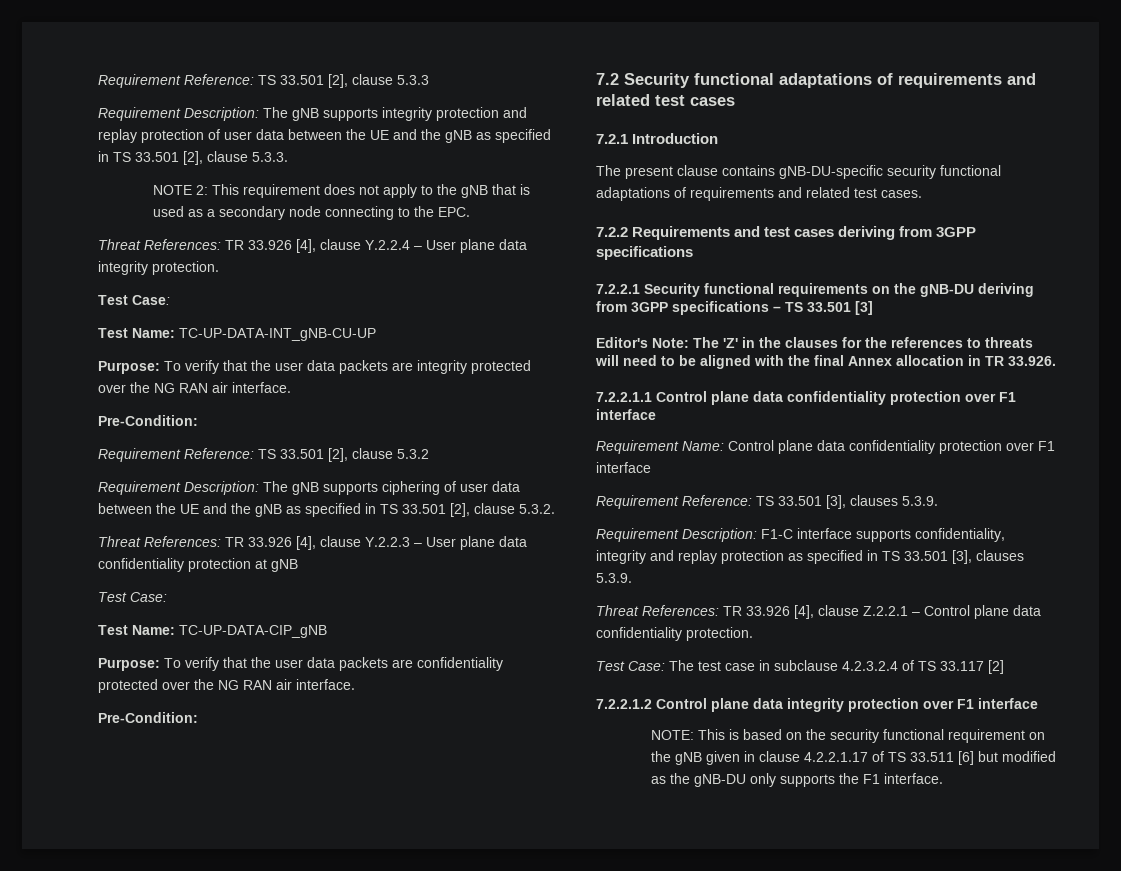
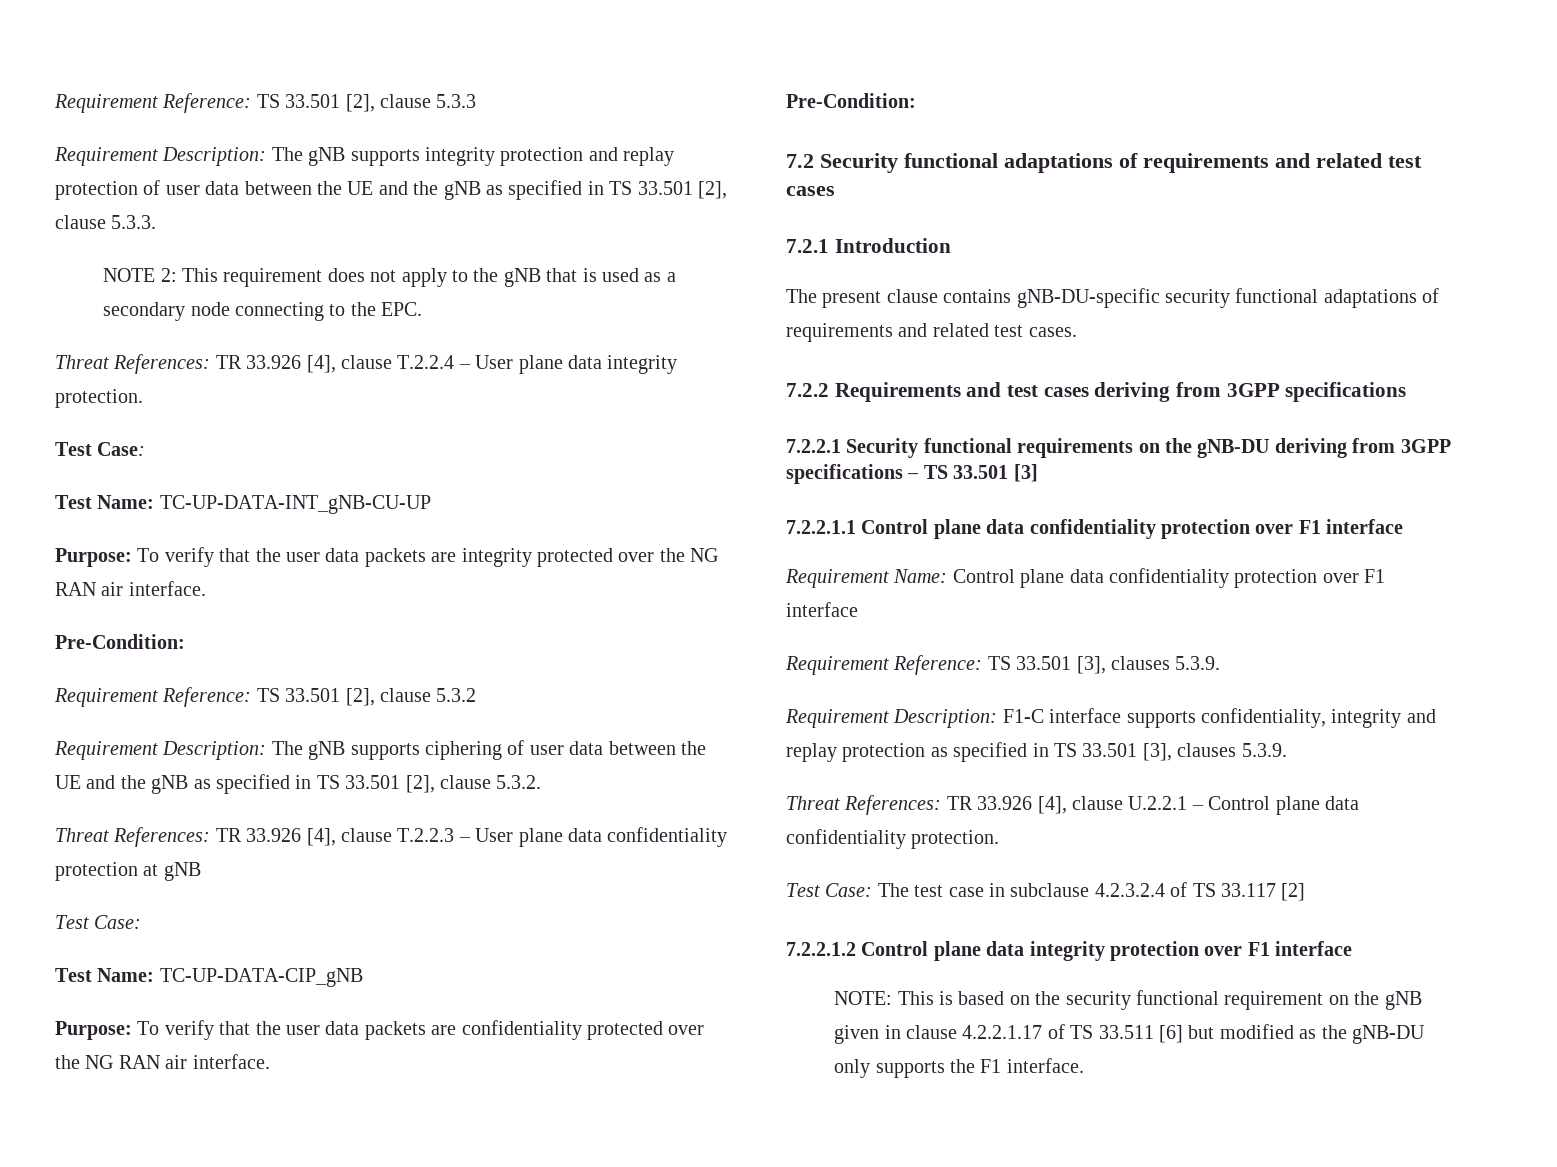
- Threat References: TR 33.926 [4], clause Y.2.2.4 – User plane data integrity protection.
+ Threat References: TR 33.926 [4], clause T.2.2.4 – User plane data integrity protection.
- Threat References: TR 33.926 [4], clause Y.2.2.3 – User plane data confidentiality protection at gNB
+ Threat References: TR 33.926 [4], clause T.2.2.3 – User plane data confidentiality protection at gNB
- Editor's Note: The 'Z' in the clauses for the references to threats will need to be aligned with the final Annex allocation in TR 33.926.
- Threat References: TR 33.926 [4], clause Z.2.2.1 – Control plane data confidentiality protection.
+ Threat References: TR 33.926 [4], clause U.2.2.1 – Control plane data confidentiality protection.

